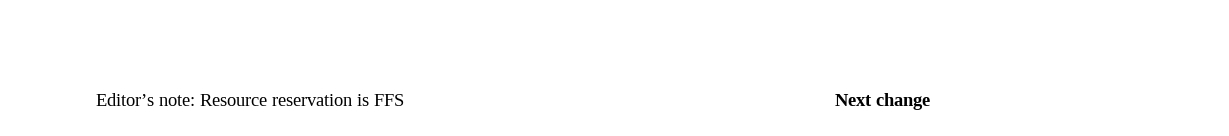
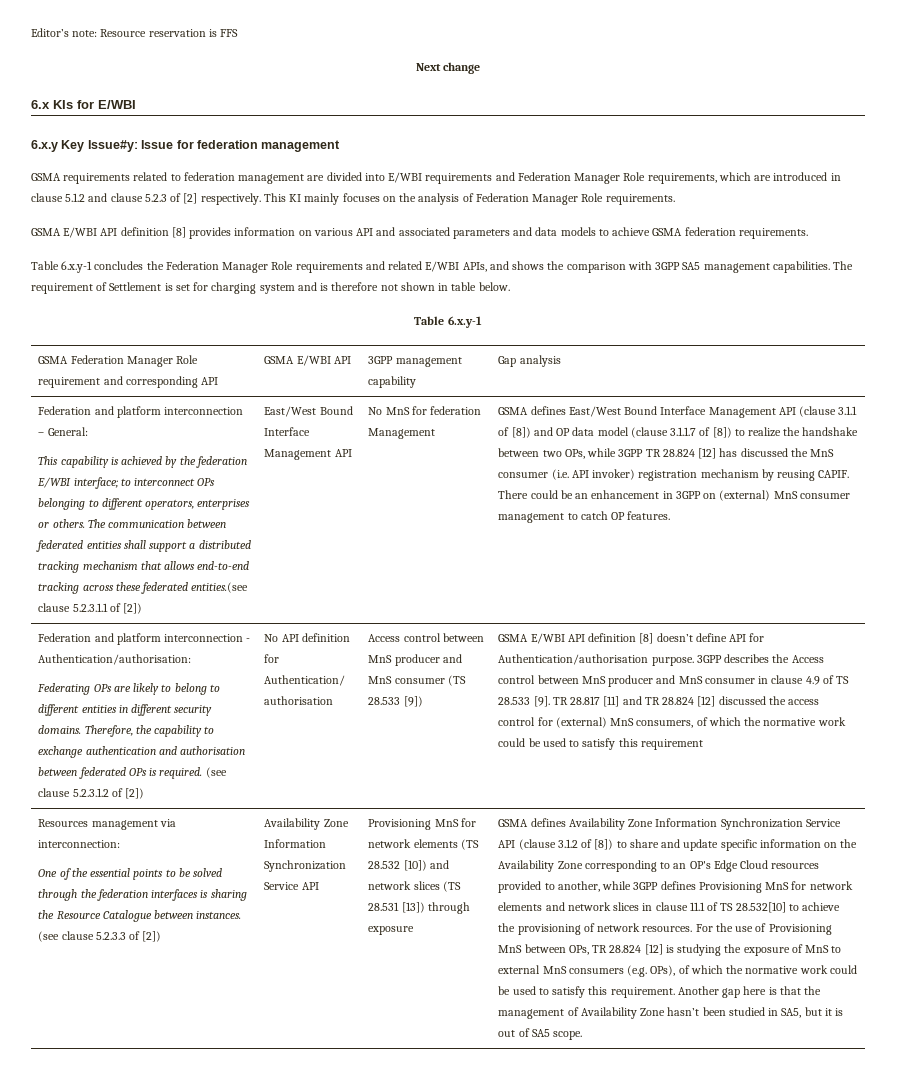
+ 6.x KIs for E/WBI
+ 6.x.y Key Issue#y: Issue for federation management
+ GSMA requirements related to federation management are divided into E/WBI requirements and Federation Manager Role requirements, which are introduced in clause 5.1.2 and clause 5.2.3 of [2] respectively. This KI mainly focuses on the analysis of Federation Manager Role requirements.
+ GSMA E/WBI API definition [8] provides information on various API and associated parameters and data models to achieve GSMA federation requirements.
+ Table 6.x.y-1 concludes the Federation Manager Role requirements and related E/WBI APIs, and shows the comparison with 3GPP SA5 management capabilities. The requirement of Settlement is set for charging system and is therefore not shown in table below.
+ Table 6.x.y-1
+ GSMA Federation Manager Role requirement and corresponding API | GSMA E/WBI API | 3GPP management capability | Gap analysis
+ Federation and platform interconnection – General:
+ This capability is achieved by the federation E/WBI interface; to interconnect OPs belonging to different operators, enterprises or others. The communication between federated entities shall support a distributed tracking mechanism that allows end-to-end tracking across these federated entities.(see clause 5.2.3.1.1 of [2]) | East/West Bound Interface Management API | No MnS for federation Management | GSMA defines East/West Bound Interface Management API (clause 3.1.1 of [8]) and OP data model (clause 3.1.1.7 of [8]) to realize the handshake between two OPs, while 3GPP TR 28.824 [12] has discussed the MnS consumer (i.e. API invoker) registration mechanism by reusing CAPIF. There could be an enhancement in 3GPP on (external) MnS consumer management to catch OP features.
+ Federation and platform interconnection - Authentication/authorisation:
+ Federating OPs are likely to belong to different entities in different security domains. Therefore, the capability to exchange authentication and authorisation between federated OPs is required. (see clause 5.2.3.1.2 of [2]) | No API definition for Authentication/ authorisation | Access control between MnS producer and MnS consumer (TS 28.533 [9]) | GSMA E/WBI API definition [8] doesn’t define API for Authentication/authorisation purpose. 3GPP describes the Access control between MnS producer and MnS consumer in clause 4.9 of TS 28.533 [9]. TR 28.817 [11] and TR 28.824 [12] discussed the access control for (external) MnS consumers, of which the normative work could be used to satisfy this requirement
+ Resources management via interconnection:
+ One of the essential points to be solved through the federation interfaces is sharing the Resource Catalogue between instances. (see clause 5.2.3.3 of [2]) | Availability Zone Information Synchronization Service API | Provisioning MnS for network elements (TS 28.532 [10]) and network slices (TS 28.531 [13]) through exposure | GSMA defines Availability Zone Information Synchronization Service API (clause 3.1.2 of [8]) to share and update specific information on the Availability Zone corresponding to an OP's Edge Cloud resources provided to another, while 3GPP defines Provisioning MnS for network elements and network slices in clause 11.1 of TS 28.532[10] to achieve the provisioning of network resources. For the use of Provisioning MnS between OPs, TR 28.824 [12] is studying the exposure of MnS to external MnS consumers (e.g. OPs), of which the normative work could be used to satisfy this requirement. Another gap here is that the management of Availability Zone hasn’t been studied in SA5, but it is out of SA5 scope.

